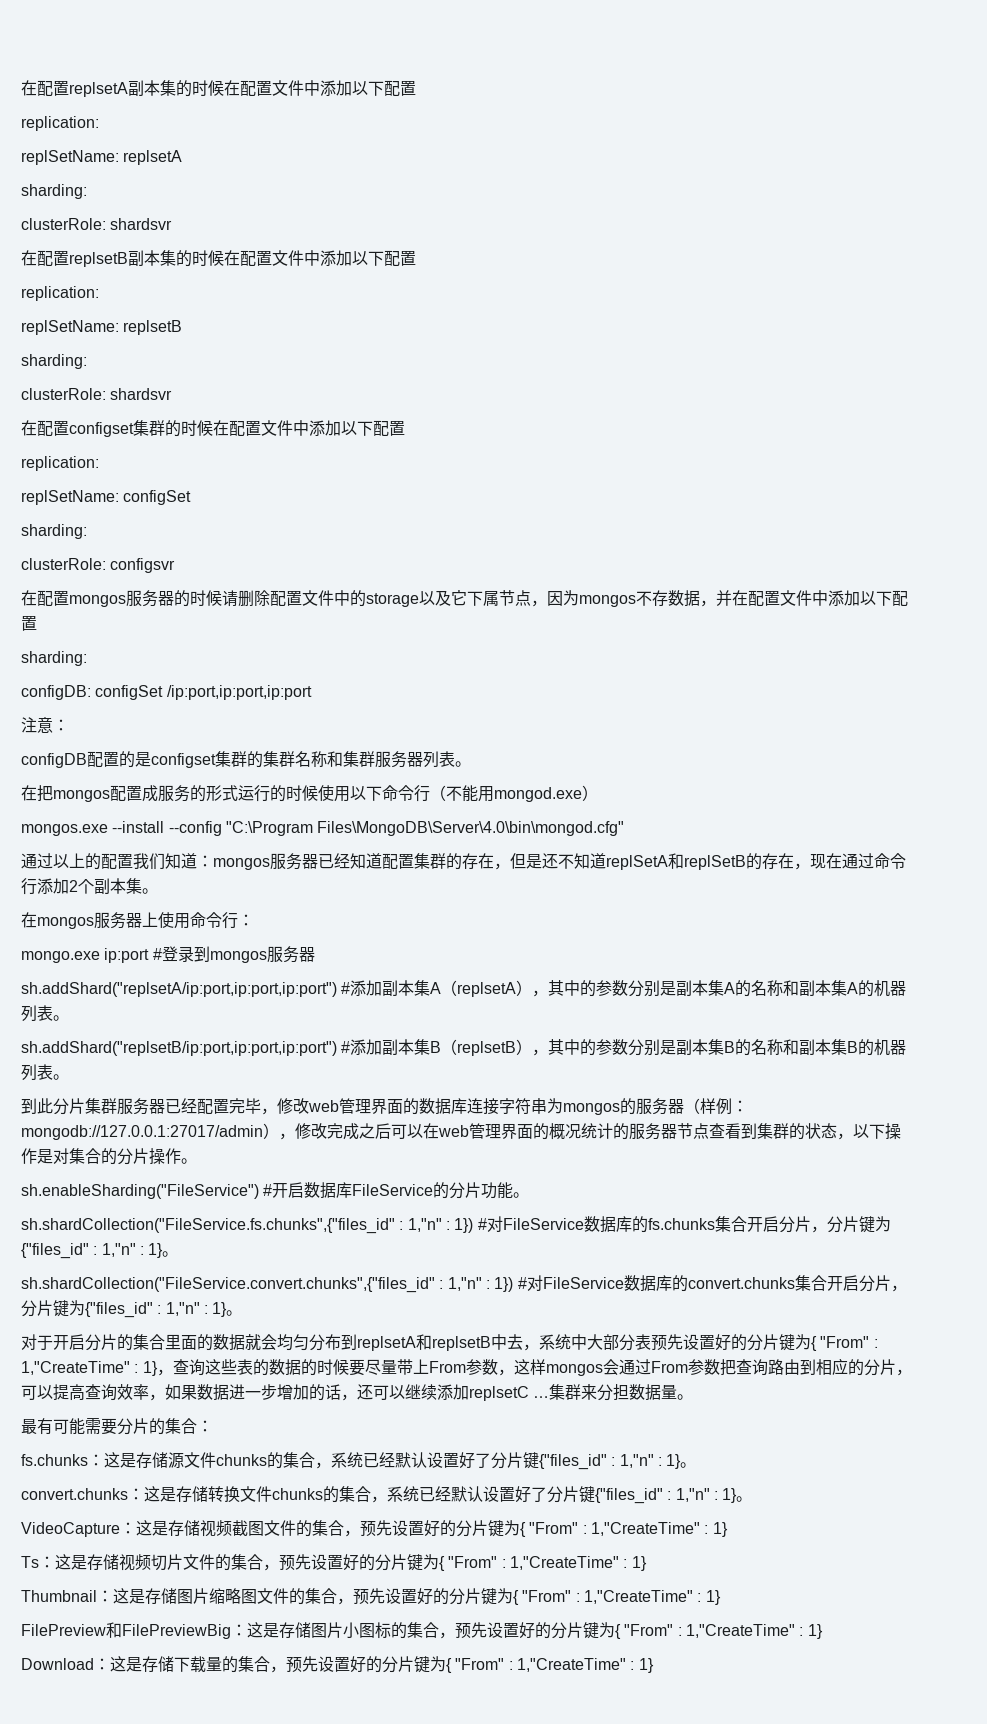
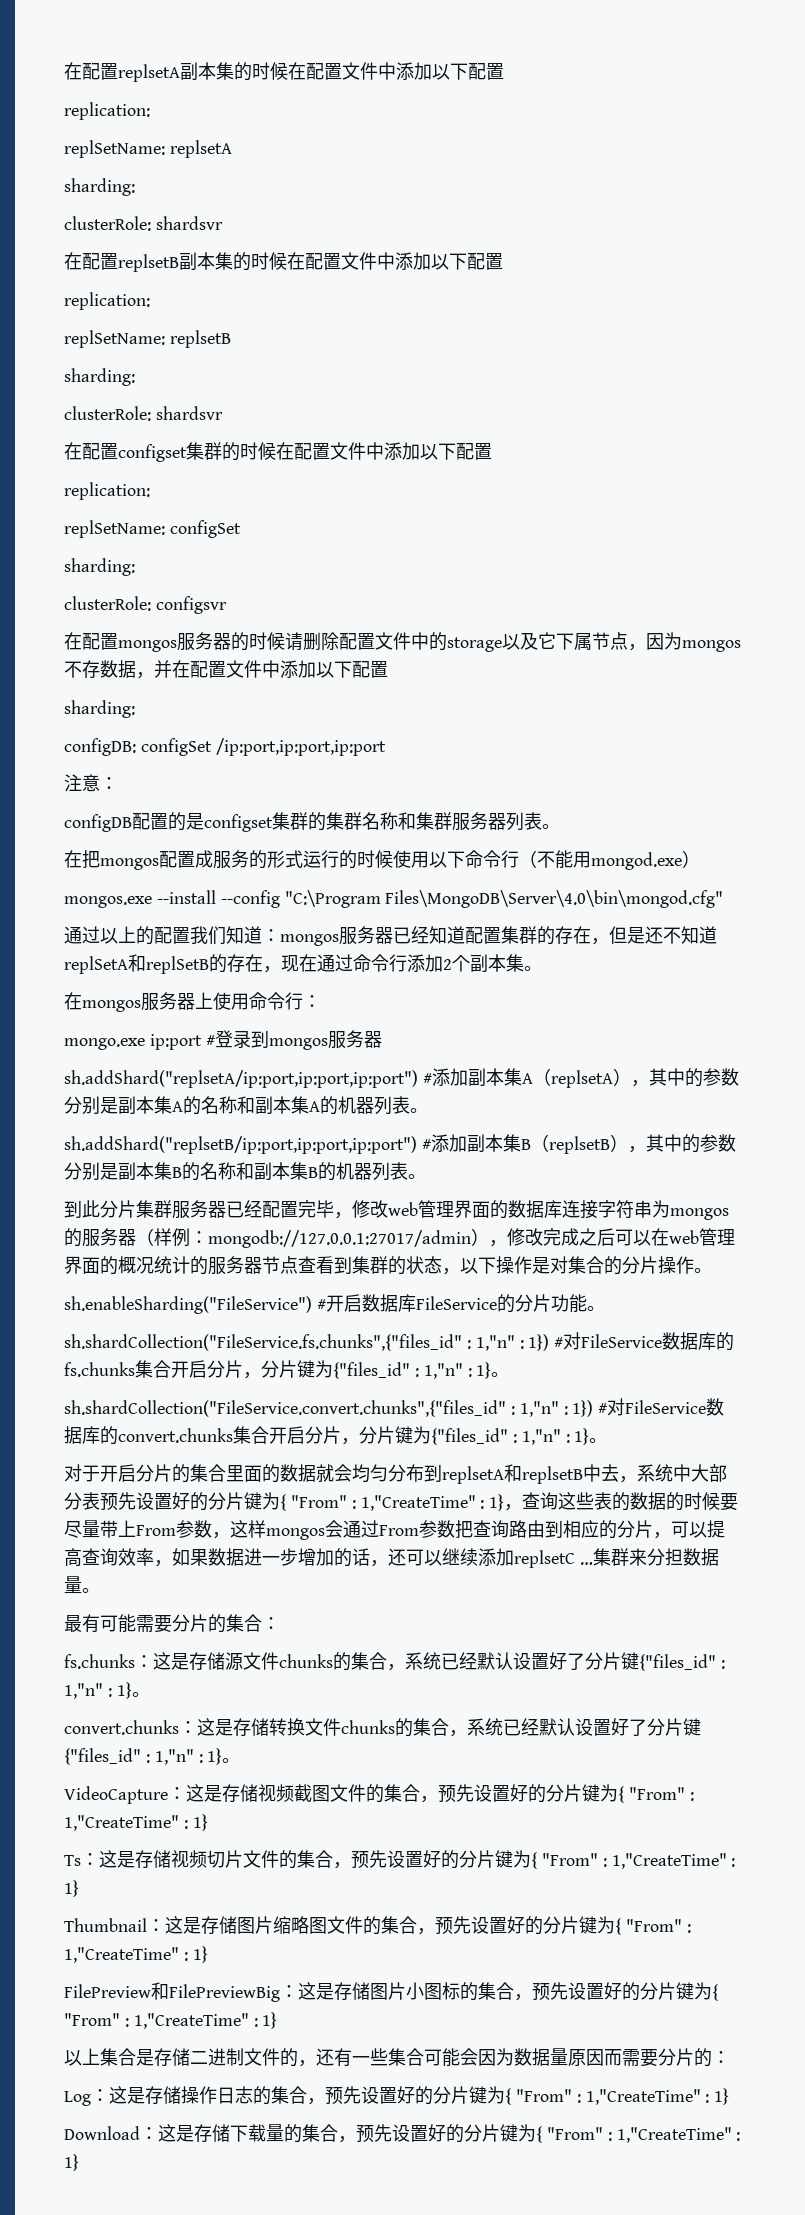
+ 以上集合是存储二进制文件的，还有一些集合可能会因为数据量原因而需要分片的：
+ Log：这是存储操作日志的集合，预先设置好的分片键为{ "From" : 1,"CreateTime" : 1}

